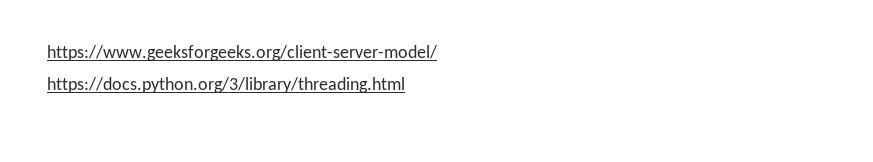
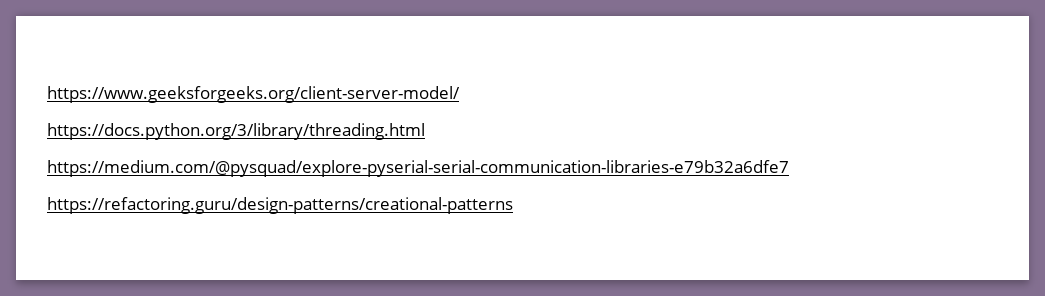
+ https://medium.com/@pysquad/explore-pyserial-serial-communication-libraries-e79b32a6dfe7
+ https://refactoring.guru/design-patterns/creational-patterns

